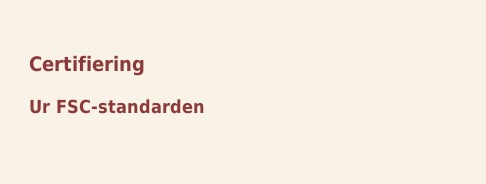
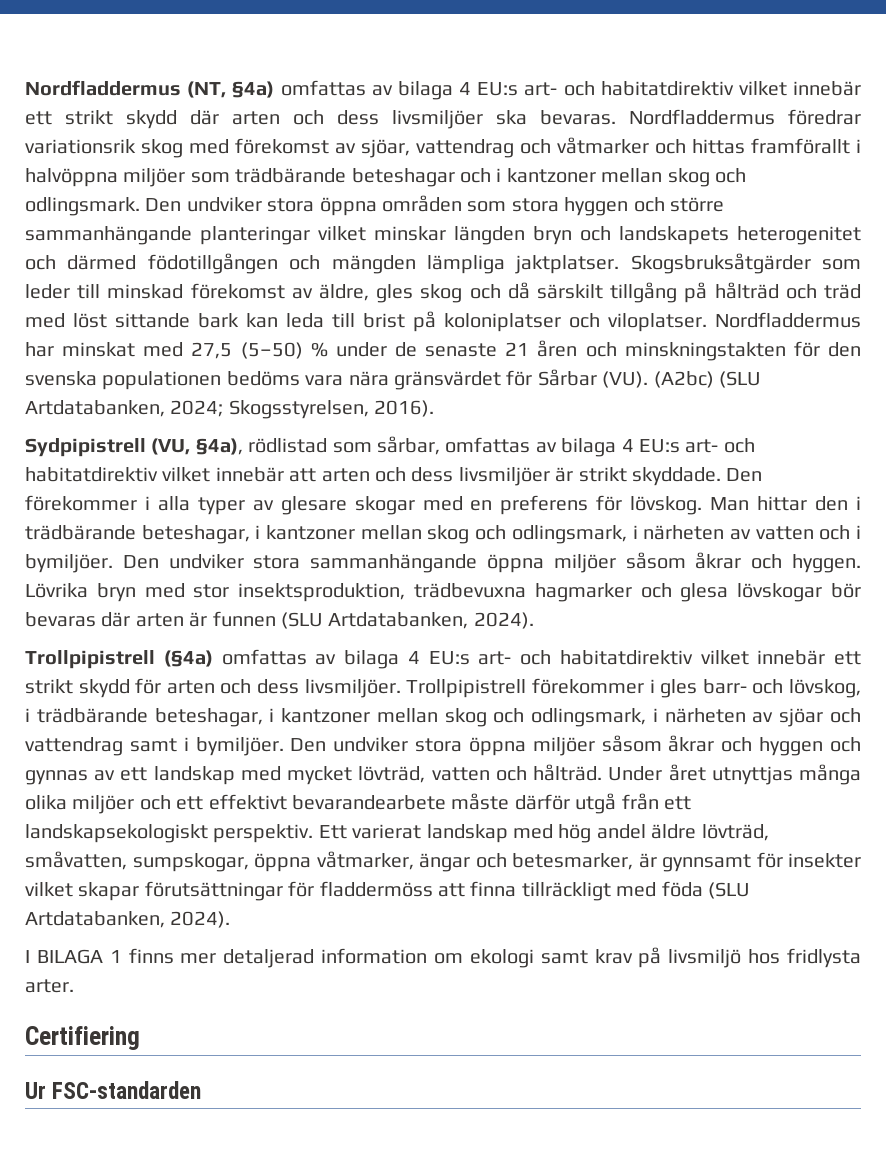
+ Nordfladdermus (NT, §4a) omfattas av bilaga 4 EU:s art- och habitatdirektiv vilket innebär ett strikt skydd där arten och dess livsmiljöer ska bevaras. Nordfladdermus föredrar variationsrik skog med förekomst av sjöar, vattendrag och våtmarker och hittas framförallt i halvöppna miljöer som trädbärande beteshagar och i kantzoner mellan skog och odlingsmark. Den undviker stora öppna områden som stora hyggen och större sammanhängande planteringar vilket minskar längden bryn och landskapets heterogenitet och därmed födotillgången och mängden lämpliga jaktplatser. Skogsbruksåtgärder som leder till minskad förekomst av äldre, gles skog och då särskilt tillgång på hålträd och träd med löst sittande bark kan leda till brist på koloniplatser och viloplatser. Nordfladdermus har minskat med 27,5 (5–50) % under de senaste 21 åren och minskningstakten för den svenska populationen bedöms vara nära gränsvärdet för Sårbar (VU). (A2bc) (SLU Artdatabanken, 2024; Skogsstyrelsen, 2016).
+ Sydpipistrell (VU, §4a), rödlistad som sårbar, omfattas av bilaga 4 EU:s art- och habitatdirektiv vilket innebär att arten och dess livsmiljöer är strikt skyddade. Den förekommer i alla typer av glesare skogar med en preferens för lövskog. Man hittar den i trädbärande beteshagar, i kantzoner mellan skog och odlingsmark, i närheten av vatten och i bymiljöer. Den undviker stora sammanhängande öppna miljöer såsom åkrar och hyggen. Lövrika bryn med stor insektsproduktion, trädbevuxna hagmarker och glesa lövskogar bör bevaras där arten är funnen (SLU Artdatabanken, 2024).
+ Trollpipistrell (§4a) omfattas av bilaga 4 EU:s art- och habitatdirektiv vilket innebär ett strikt skydd för arten och dess livsmiljöer. Trollpipistrell förekommer i gles barr- och lövskog, i trädbärande beteshagar, i kantzoner mellan skog och odlingsmark, i närheten av sjöar och vattendrag samt i bymiljöer. Den undviker stora öppna miljöer såsom åkrar och hyggen och gynnas av ett landskap med mycket lövträd, vatten och hålträd. Under året utnyttjas många olika miljöer och ett effektivt bevarandearbete måste därför utgå från ett landskapsekologiskt perspektiv. Ett varierat landskap med hög andel äldre lövträd, småvatten, sumpskogar, öppna våtmarker, ängar och betesmarker, är gynnsamt för insekter vilket skapar förutsättningar för fladdermöss att finna tillräckligt med föda (SLU Artdatabanken, 2024).
+ I BILAGA 1 finns mer detaljerad information om ekologi samt krav på livsmiljö hos fridlysta arter.

